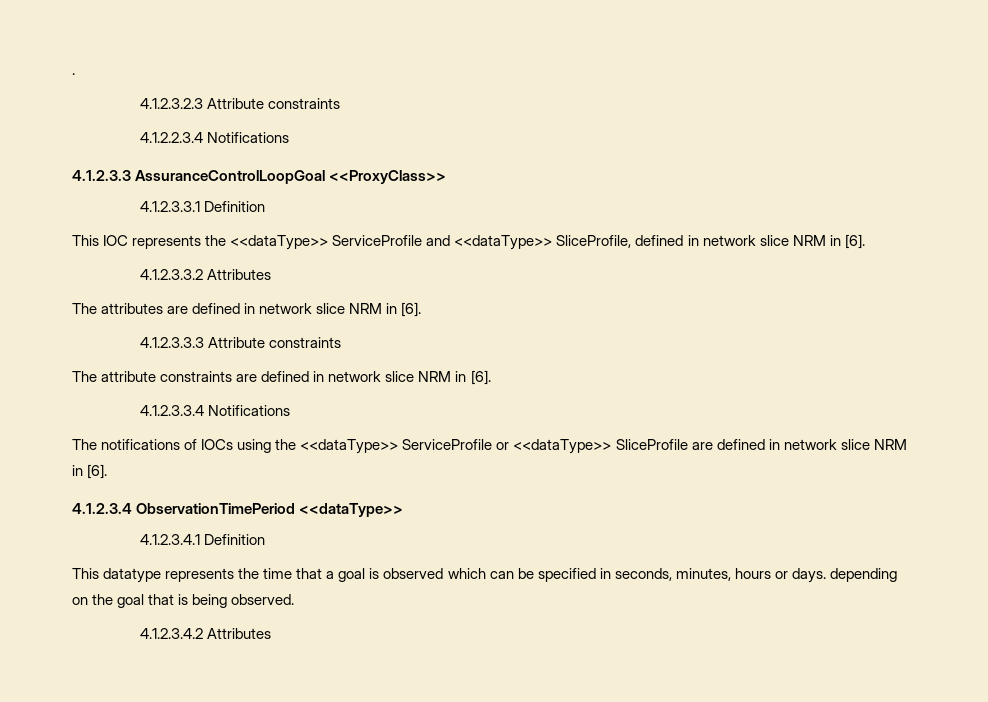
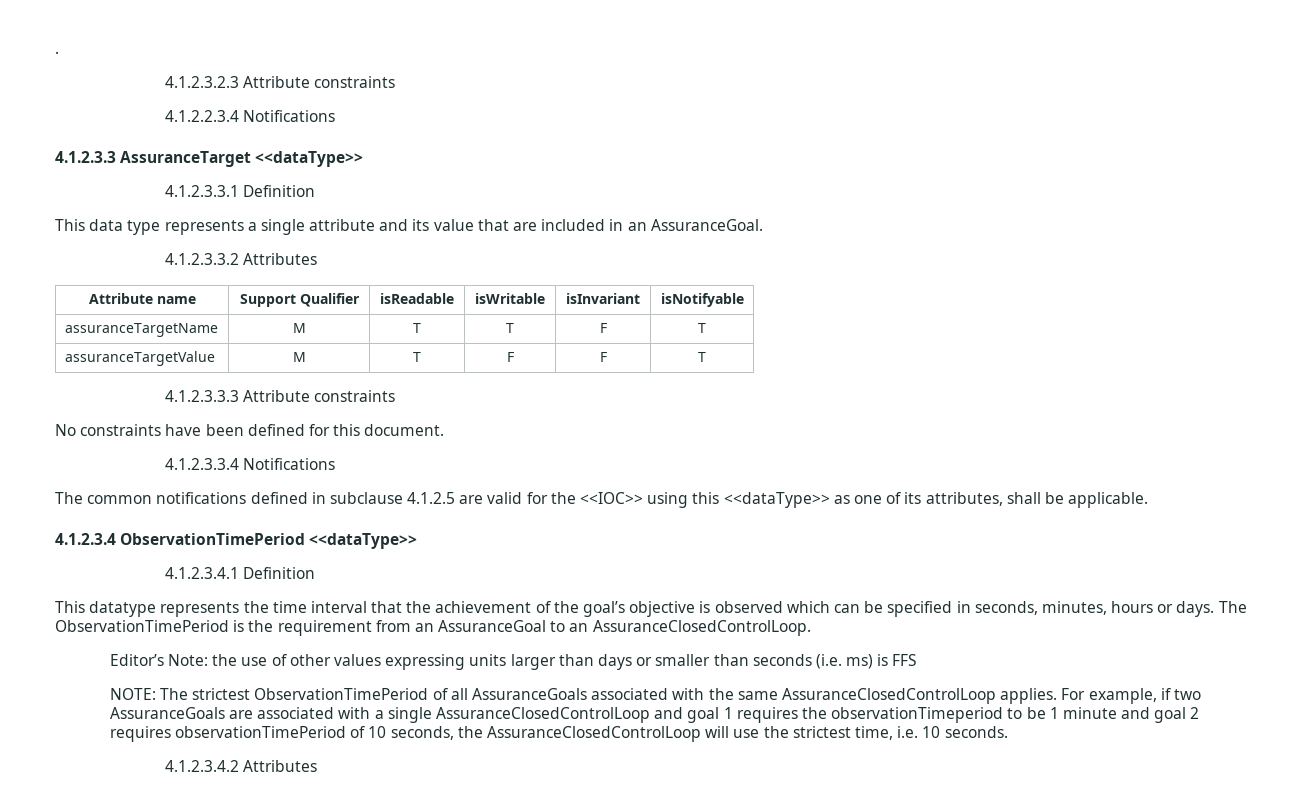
- 4.1.2.3.3 AssuranceControlLoopGoal <<ProxyClass>>
+ 4.1.2.3.3 AssuranceTarget <<dataType>>
- This IOC represents the <<dataType>> ServiceProfile and <<dataType>> SliceProfile, defined in network slice NRM in [6].
+ This data type represents a single attribute and its value that are included in an AssuranceGoal.
  4.1.2.3.3.2 Attributes
- The attributes are defined in network slice NRM in [6].
+ Attribute name | Support Qualifier | isReadable | isWritable | isInvariant | isNotifyable
+ assuranceTargetName | M | T | T | F | T
+ assuranceTargetValue | M | T | F | F | T
  4.1.2.3.3.3 Attribute constraints
- The attribute constraints are defined in network slice NRM in [6].
+ No constraints have been defined for this document.
  4.1.2.3.3.4 Notifications
- The notifications of IOCs using the <<dataType>> ServiceProfile or <<dataType>> SliceProfile are defined in network slice NRM in [6].
+ The common notifications defined in subclause 4.1.2.5 are valid for the <<IOC>> using this <<dataType>> as one of its attributes, shall be applicable.
- This datatype represents the time that a goal is observed which can be specified in seconds, minutes, hours or days. depending on the goal that is being observed.
+ This datatype represents the time interval that the achievement of the goal’s objective is observed which can be specified in seconds, minutes, hours or days. The ObservationTimePeriod is the requirement from an AssuranceGoal to an AssuranceClosedControlLoop.
+ Editor’s Note: the use of other values expressing units larger than days or smaller than seconds (i.e. ms) is FFS
+ NOTE: The strictest ObservationTimePeriod of all AssuranceGoals associated with the same AssuranceClosedControlLoop applies. For example, if two AssuranceGoals are associated with a single AssuranceClosedControlLoop and goal 1 requires the observationTimeperiod to be 1 minute and goal 2 requires observationTimePeriod of 10 seconds, the AssuranceClosedControlLoop will use the strictest time, i.e. 10 seconds.

